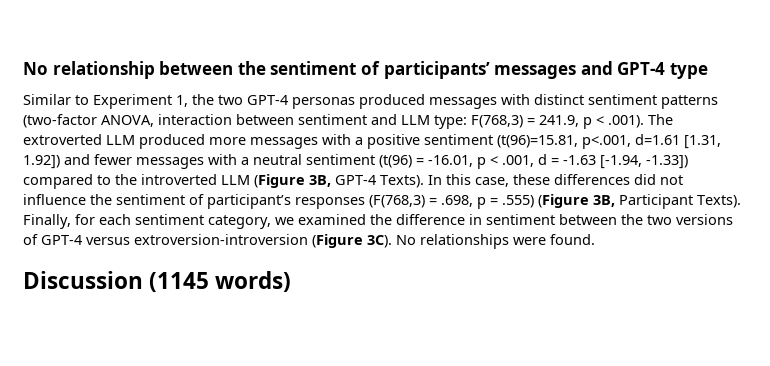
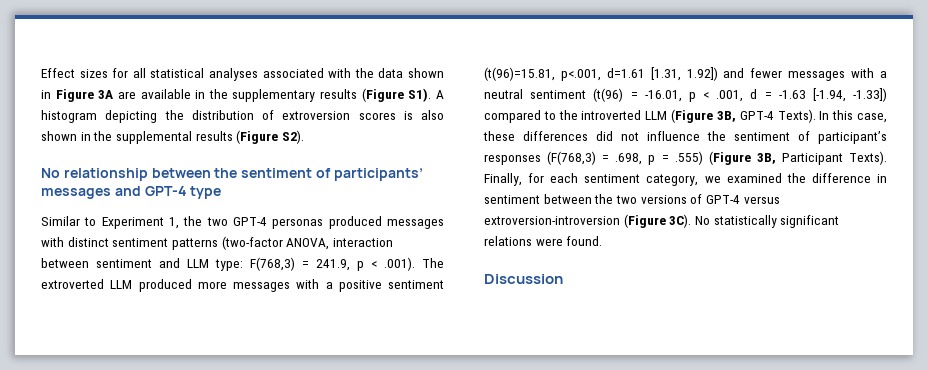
+ Effect sizes for all statistical analyses associated with the data shown in Figure 3A are available in the supplementary results (Figure S1). A histogram depicting the distribution of extroversion scores is also shown in the supplemental results (Figure S2).
- No relationships were found.
+ No statistically significant relations were found.
- Discussion (1145 words)
+ Discussion

